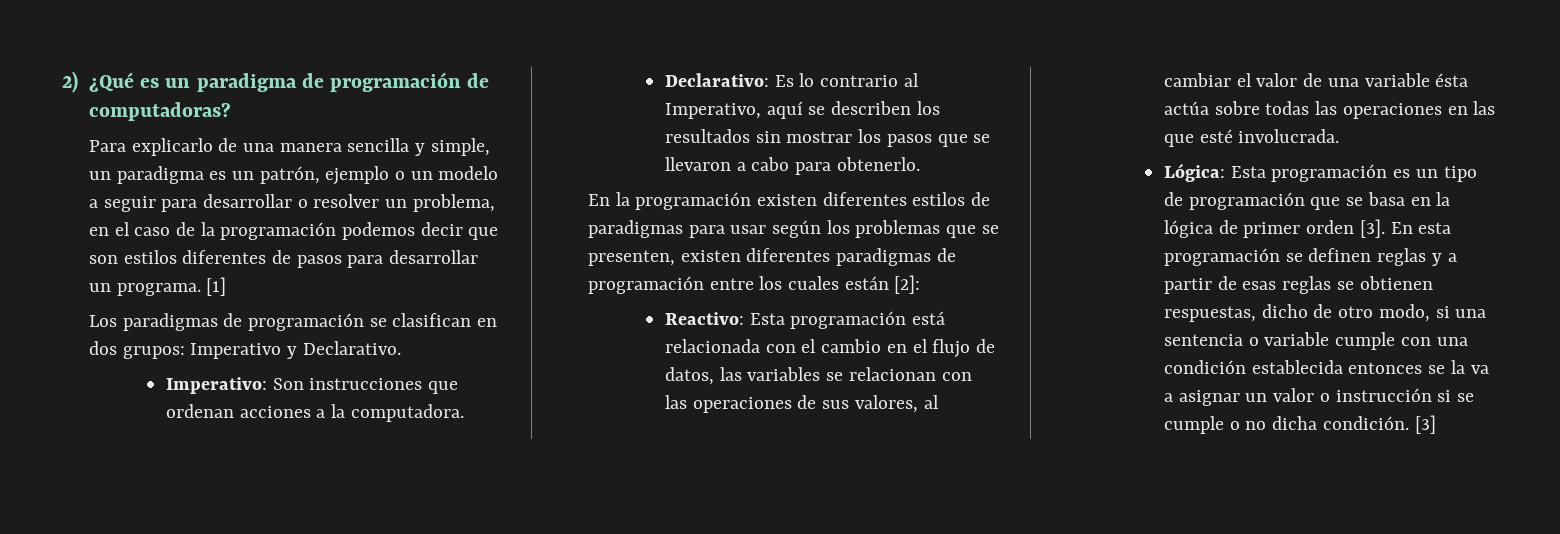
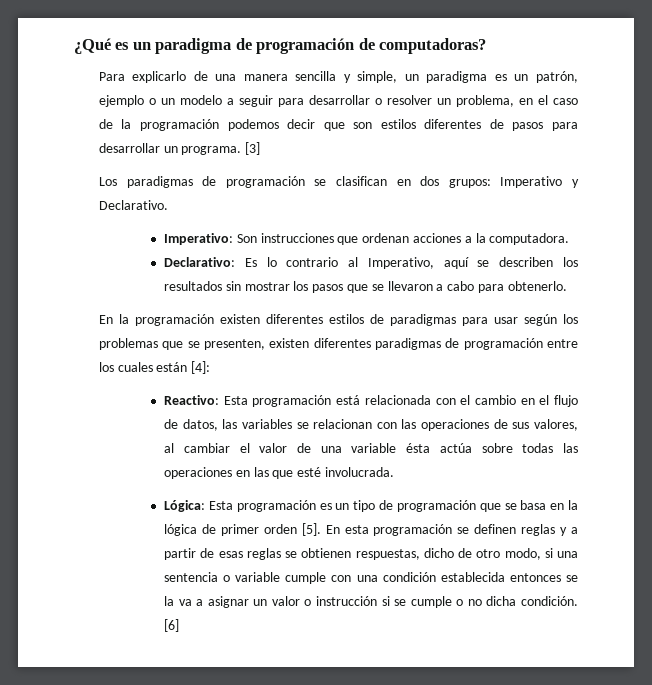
- 2) ¿Qué es un paradigma de programación de computadoras?
+ ¿Qué es un paradigma de programación de computadoras?
- [1]
+ [3]
- En la programación existen diferentes estilos de paradigmas para usar según los problemas que se presenten, existen diferentes paradigmas de programación entre los cuales están [2]:
+ En la programación existen diferentes estilos de paradigmas para usar según los problemas que se presenten, existen diferentes paradigmas de programación entre los cuales están [4]:
- Lógica: Esta programación es un tipo de programación que se basa en la lógica de primer orden [3].
+ Lógica: Esta programación es un tipo de programación que se basa en la lógica de primer orden [5].
- [3]
+ [6]

